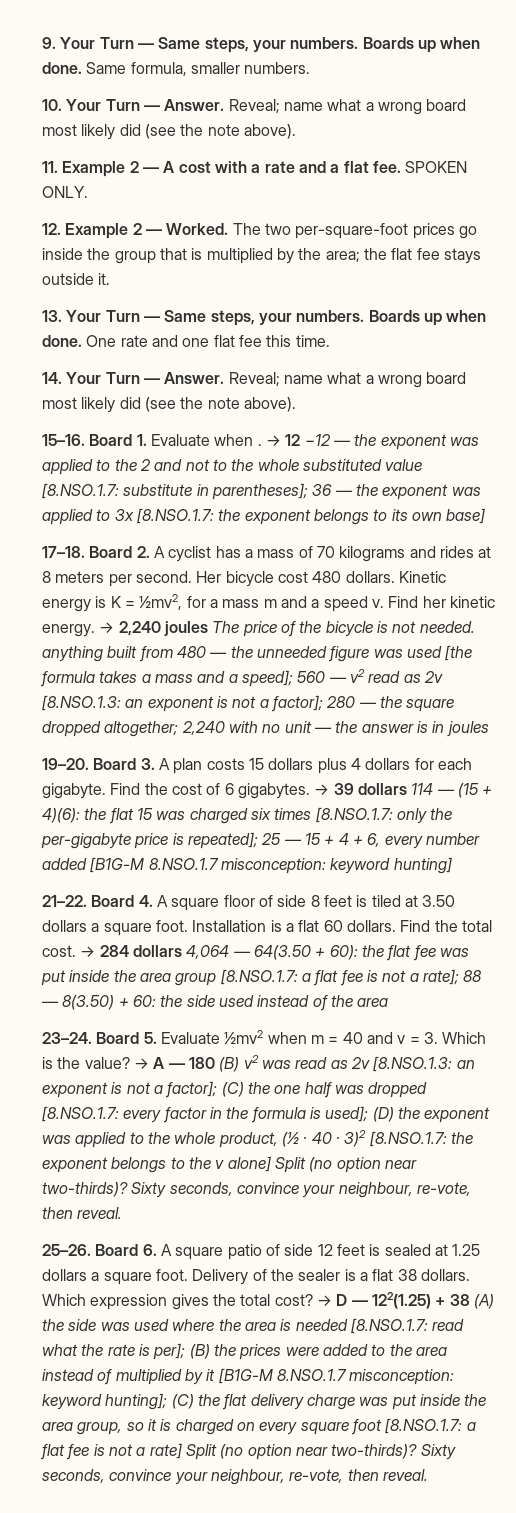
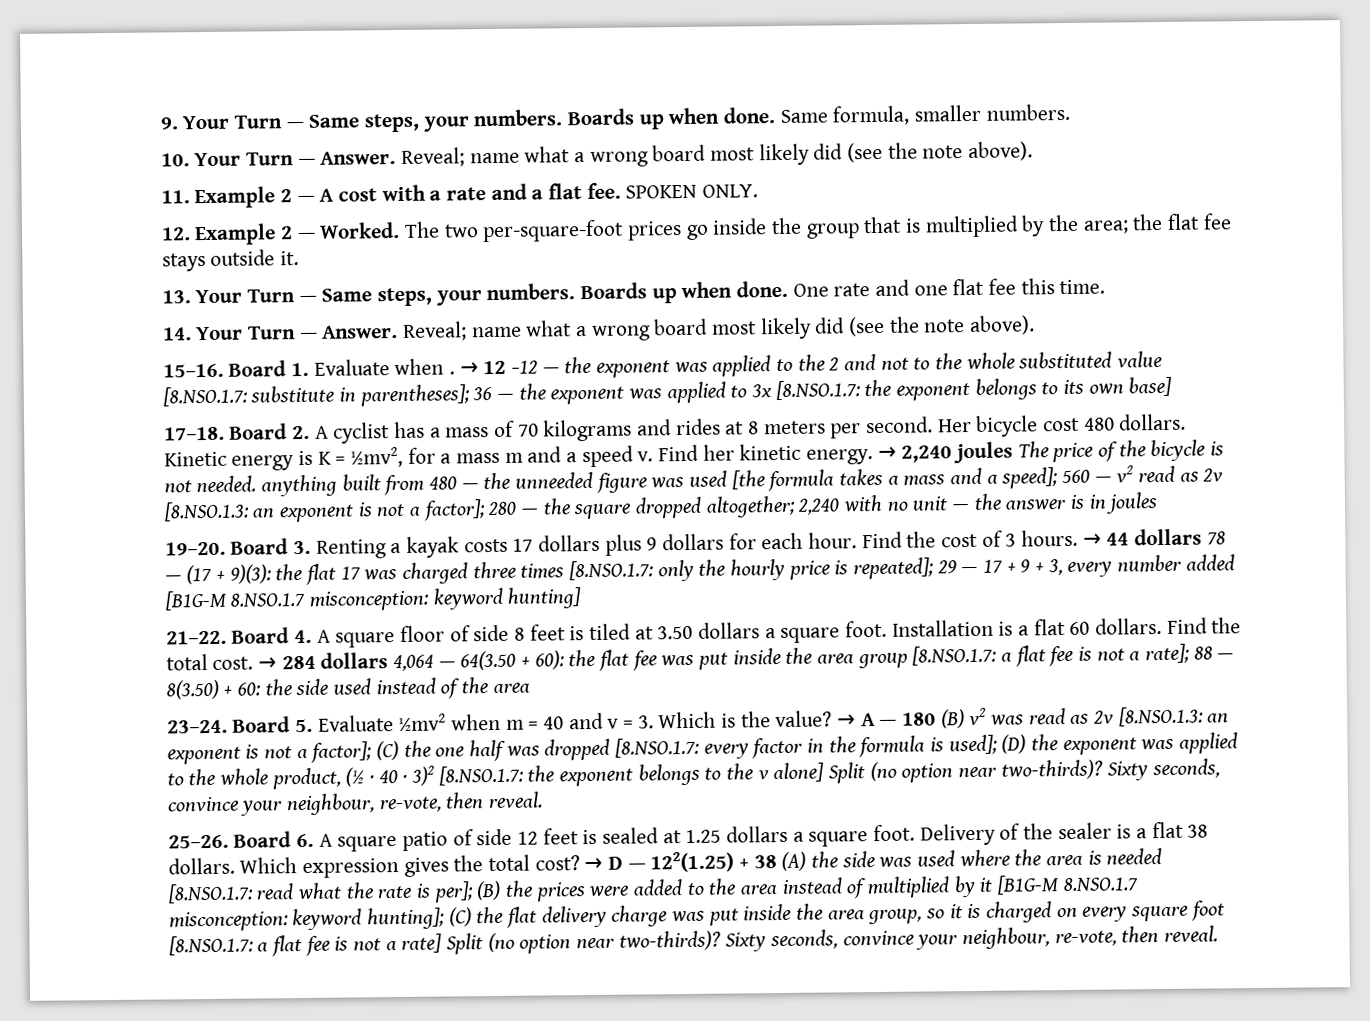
- Board 3. A plan costs 15 dollars plus 4 dollars for each gigabyte.
+ Board 3. Renting a kayak costs 17 dollars plus 9 dollars for each hour.
- Find the cost of 6 gigabytes. → 39 dollars 114 — (15 + 4)(6): the flat 15 was charged six times [8.NSO.1.7: only the per-gigabyte price is repeated]; 25 — 15 + 4 + 6, every number added [B1G-M 8.NSO.1.7 misconception: keyword hunting]
+ Find the cost of 3 hours. → 44 dollars 78 — (17 + 9)(3): the flat 17 was charged three times [8.NSO.1.7: only the hourly price is repeated]; 29 — 17 + 9 + 3, every number added [B1G-M 8.NSO.1.7 misconception: keyword hunting]

